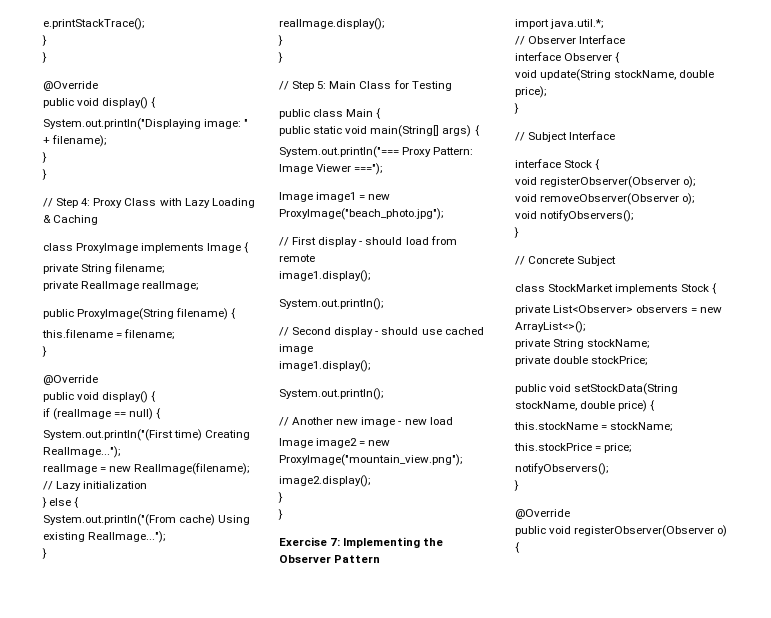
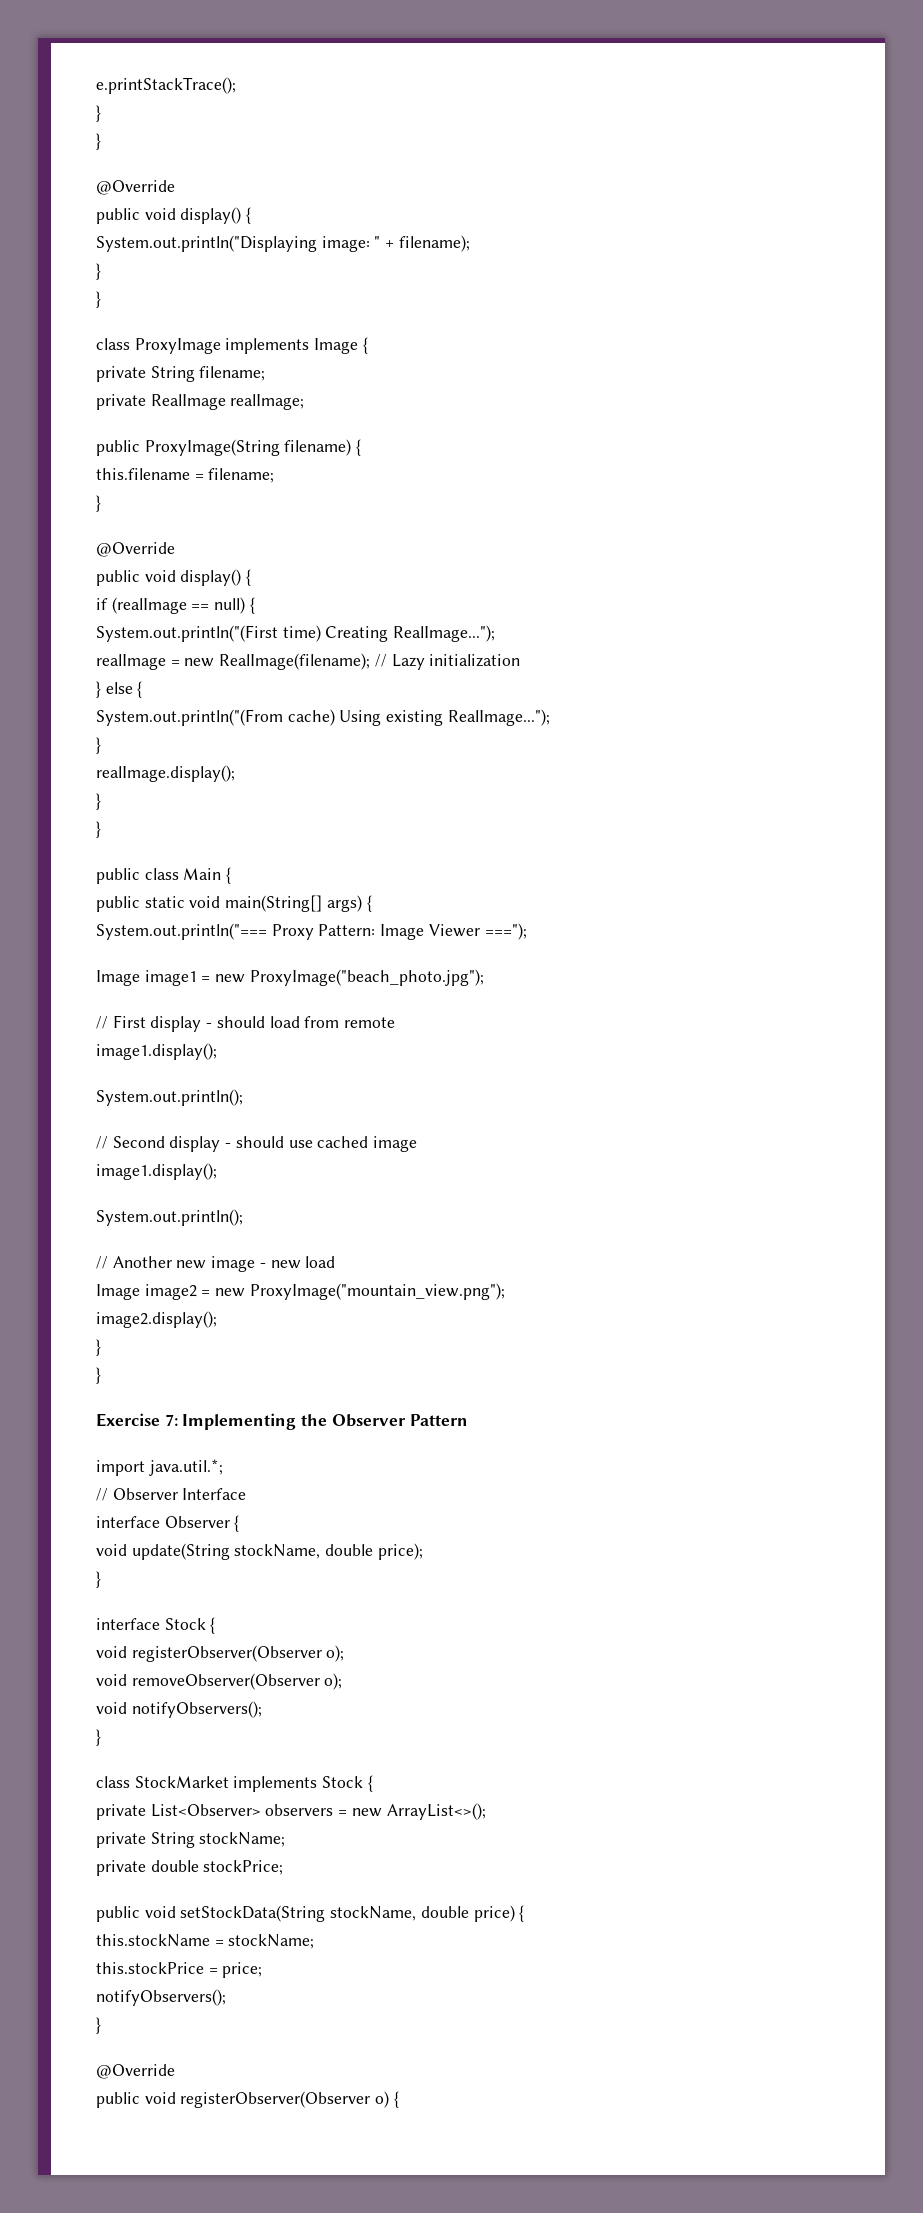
- // Step 4: Proxy Class with Lazy Loading & Caching
- // Step 5: Main Class for Testing
- // Subject Interface
- // Concrete Subject

